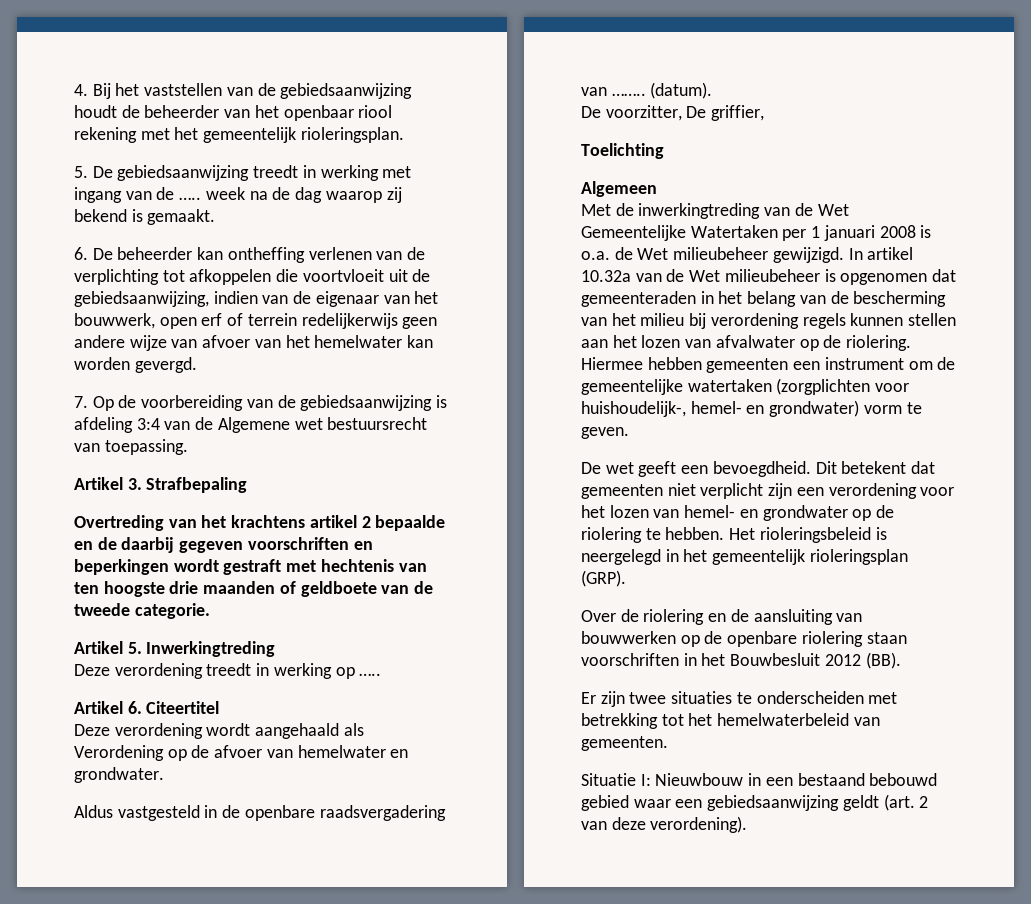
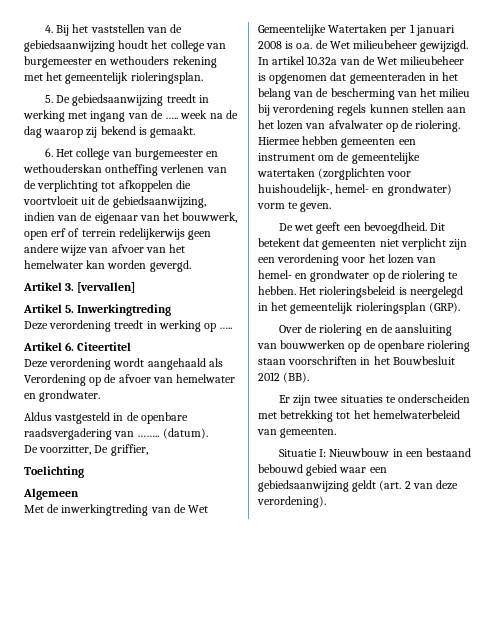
- 4. Bij het vaststellen van de gebiedsaanwijzing houdt de beheerder van het openbaar riool rekening met het gemeentelijk rioleringsplan.
+ 4. Bij het vaststellen van de gebiedsaanwijzing houdt het college van burgemeester en wethouders rekening met het gemeentelijk rioleringsplan.
- 6. De beheerder kan ontheffing verlenen van de verplichting tot afkoppelen die voortvloeit uit de gebiedsaanwijzing, indien van de eigenaar van het bouwwerk, open erf of terrein redelijkerwijs geen andere wijze van afvoer van het hemelwater kan worden gevergd.
+ 6. Het college van burgemeester en wethouderskan ontheffing verlenen van de verplichting tot afkoppelen die voortvloeit uit de gebiedsaanwijzing, indien van de eigenaar van het bouwwerk, open erf of terrein redelijkerwijs geen andere wijze van afvoer van het hemelwater kan worden gevergd.
- 7. Op de voorbereiding van de gebiedsaanwijzing is afdeling 3:4 van de Algemene wet bestuursrecht van toepassing.
- Artikel 3. Strafbepaling
- Overtreding van het krachtens artikel 2 bepaalde en de daarbij gegeven voorschriften en beperkingen wordt gestraft met hechtenis van ten hoogste drie maanden of geldboete van de tweede categorie.
+ Artikel 3. [vervallen]

